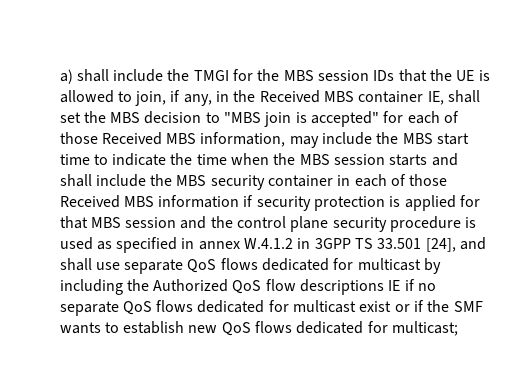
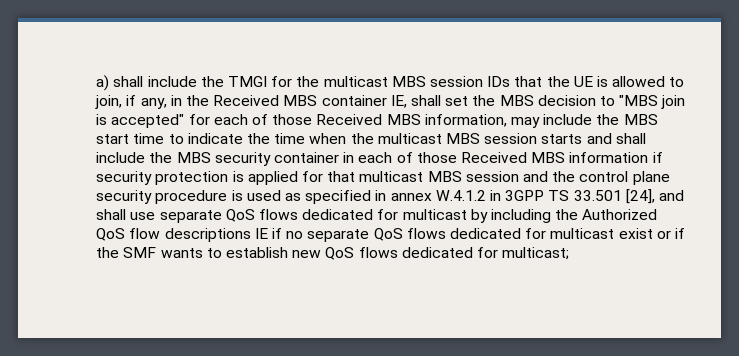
- a) shall include the TMGI for the MBS session IDs that the UE is allowed to join, if any, in the Received MBS container IE, shall set the MBS decision to "MBS join is accepted" for each of those Received MBS information, may include the MBS start time to indicate the time when the MBS session starts and shall include the MBS security container in each of those Received MBS information if security protection is applied for that MBS session and the control plane security procedure is used as specified in annex W.4.1.2 in 3GPP TS 33.501 [24], and shall use separate QoS flows dedicated for multicast by including the Authorized QoS flow descriptions IE if no separate QoS flows dedicated for multicast exist or if the SMF wants to establish new QoS flows dedicated for multicast;
+ a) shall include the TMGI for the multicast MBS session IDs that the UE is allowed to join, if any, in the Received MBS container IE, shall set the MBS decision to "MBS join is accepted" for each of those Received MBS information, may include the MBS start time to indicate the time when the multicast MBS session starts and shall include the MBS security container in each of those Received MBS information if security protection is applied for that multicast MBS session and the control plane security procedure is used as specified in annex W.4.1.2 in 3GPP TS 33.501 [24], and shall use separate QoS flows dedicated for multicast by including the Authorized QoS flow descriptions IE if no separate QoS flows dedicated for multicast exist or if the SMF wants to establish new QoS flows dedicated for multicast;

